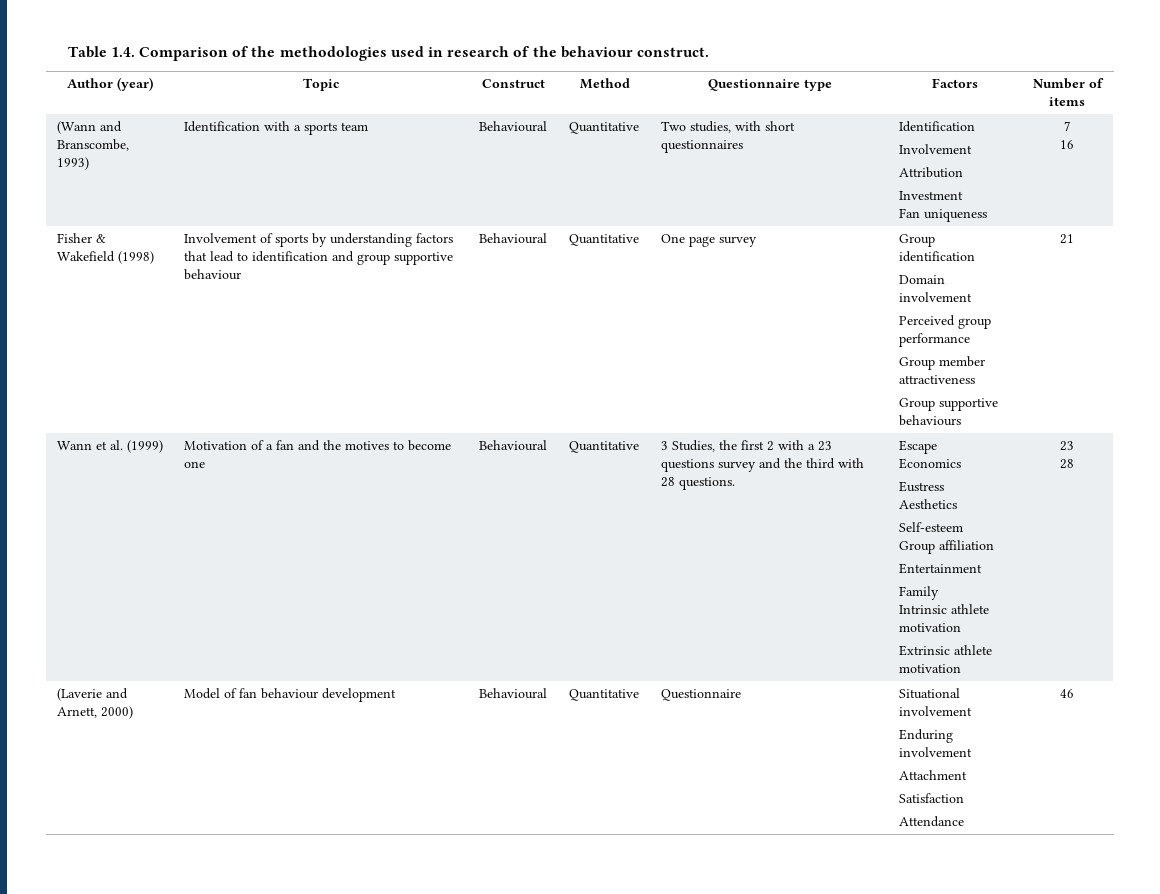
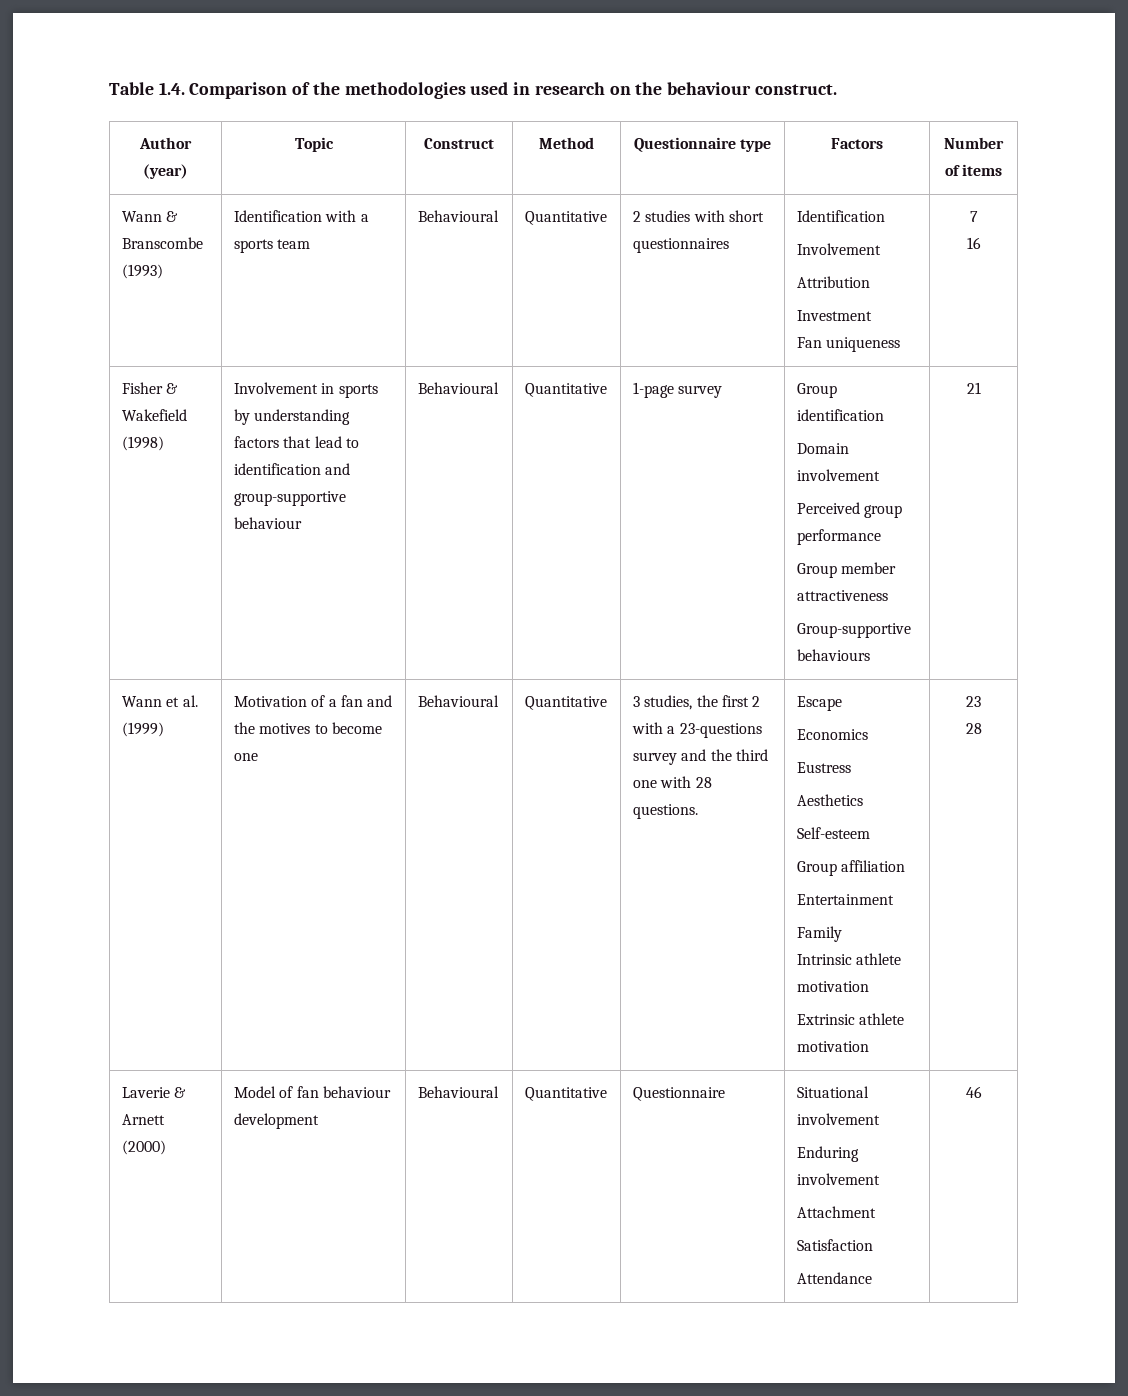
- Table 1.4. Comparison of the methodologies used in research of the behaviour construct.
+ Table 1.4. Comparison of the methodologies used in research on the behaviour construct.
- (Wann and Branscombe, 1993) | Identification with a sports team | Behavioural | Quantitative | Two studies, with short questionnaires | Identification
+ Wann & Branscombe (1993) | Identification with a sports team | Behavioural | Quantitative | 2 studies with short questionnaires | Identification
- Fisher & Wakefield (1998) | Involvement of sports by understanding factors that lead to identification and group supportive behaviour | Behavioural | Quantitative | One page survey | Group identification
+ Fisher & Wakefield (1998) | Involvement in sports by understanding factors that lead to identification and group-supportive behaviour | Behavioural | Quantitative | 1-page survey | Group identification
  Domain involvement
  Perceived group performance
  Group member attractiveness
- Group supportive behaviours | 21
+ Group-supportive behaviours | 21
- 3 Studies, the first 2 with a 23 questions survey and the third with 28 questions.
+ 3 studies, the first 2 with a 23-questions survey and the third one with 28 questions.
- (Laverie and Arnett, 2000) | Model of fan behaviour development | Behavioural | Quantitative | Questionnaire | Situational involvement
+ Laverie & Arnett (2000) | Model of fan behaviour development | Behavioural | Quantitative | Questionnaire | Situational involvement

